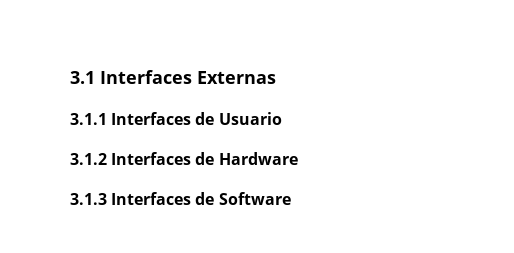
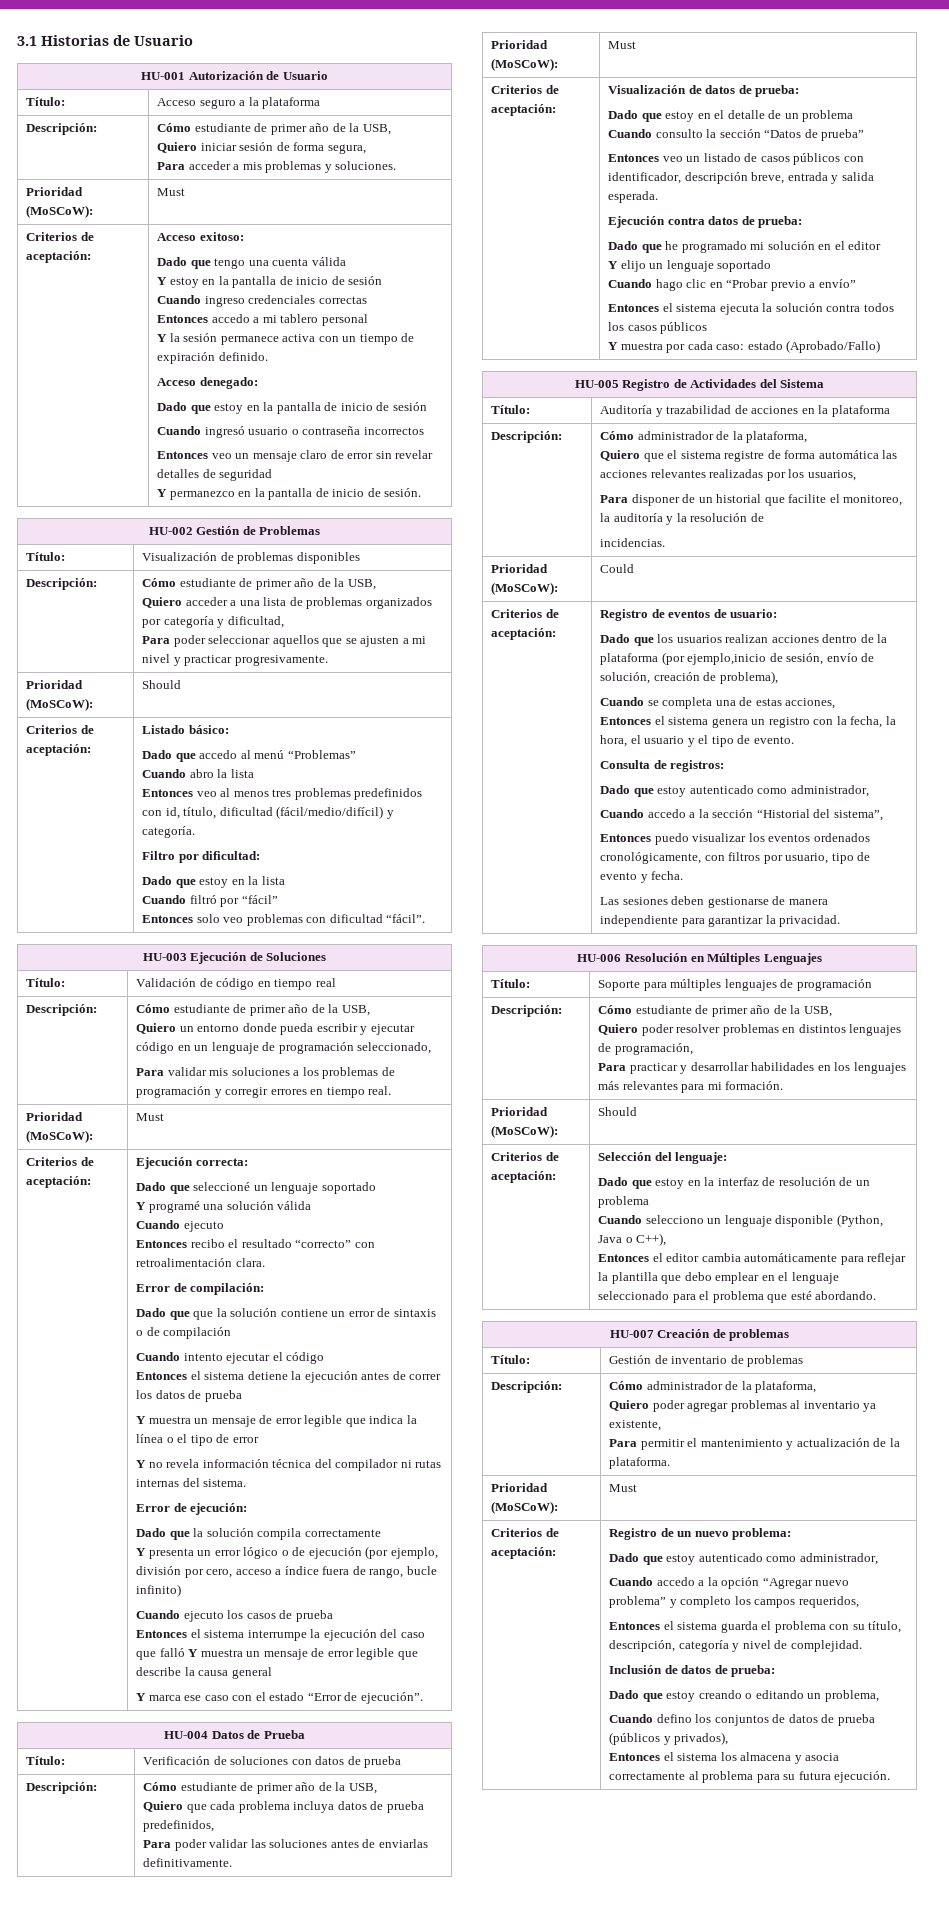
- 3.1 Interfaces Externas
- 3.1.1 Interfaces de Usuario
- 3.1.2 Interfaces de Hardware
- 3.1.3 Interfaces de Software
+ 3.1 Historias de Usuario
+ HU-001 Autorización de Usuario
+ Título: | Acceso seguro a la plataforma
+ Descripción: | Cómo estudiante de primer año de la USB,
+ Quiero iniciar sesión de forma segura,
+ Para acceder a mis problemas y soluciones.
+ Prioridad (MoSCoW): | Must
+ Criterios de aceptación: | Acceso exitoso:
+ Dado que tengo una cuenta válida
+ Y estoy en la pantalla de inicio de sesión
+ Cuando ingreso credenciales correctas
+ Entonces accedo a mi tablero personal
+ Y la sesión permanece activa con un tiempo de expiración definido.
+ Acceso denegado:
+ Dado que estoy en la pantalla de inicio de sesión
+ Cuando ingresó usuario o contraseña incorrectos
+ Entonces veo un mensaje claro de error sin revelar detalles de seguridad
+ Y permanezco en la pantalla de inicio de sesión.
+ HU-002 Gestión de Problemas
+ Título: | Visualización de problemas disponibles
+ Descripción: | Cómo estudiante de primer año de la USB,
+ Quiero acceder a una lista de problemas organizados por categoría y dificultad,
+ Para poder seleccionar aquellos que se ajusten a mi nivel y practicar progresivamente.
+ Prioridad (MoSCoW): | Should
+ Criterios de aceptación: | Listado básico:
+ Dado que accedo al menú “Problemas”
+ Cuando abro la lista
+ Entonces veo al menos tres problemas predefinidos con id, título, dificultad (fácil/medio/difícil) y categoría.
+ Filtro por dificultad:
+ Dado que estoy en la lista
+ Cuando filtró por “fácil”
+ Entonces solo veo problemas con dificultad “fácil”.
+ HU-003 Ejecución de Soluciones
+ Título: | Validación de código en tiempo real
+ Descripción: | Cómo estudiante de primer año de la USB,
+ Quiero un entorno donde pueda escribir y ejecutar código en un lenguaje de programación seleccionado,
+ Para validar mis soluciones a los problemas de programación y corregir errores en tiempo real.
+ Prioridad (MoSCoW): | Must
+ Criterios de aceptación: | Ejecución correcta:
+ Dado que seleccioné un lenguaje soportado
+ Y programé una solución válida
+ Cuando ejecuto
+ Entonces recibo el resultado “correcto” con retroalimentación clara.
+ Error de compilación:
+ Dado que que la solución contiene un error de sintaxis o de compilación
+ Cuando intento ejecutar el código
+ Entonces el sistema detiene la ejecución antes de correr los datos de prueba
+ Y muestra un mensaje de error legible que indica la línea o el tipo de error
+ Y no revela información técnica del compilador ni rutas internas del sistema.
+ Error de ejecución:
+ Dado que la solución compila correctamente
+ Y presenta un error lógico o de ejecución (por ejemplo, división por cero, acceso a índice fuera de rango, bucle infinito)
+ Cuando ejecuto los casos de prueba
+ Entonces el sistema interrumpe la ejecución del caso que falló Y muestra un mensaje de error legible que describe la causa general
+ Y marca ese caso con el estado “Error de ejecución”.
+ HU-004 Datos de Prueba
+ Título: | Verificación de soluciones con datos de prueba
+ Descripción: | Cómo estudiante de primer año de la USB,
+ Quiero que cada problema incluya datos de prueba predefinidos,
+ Para poder validar las soluciones antes de enviarlas definitivamente.
+ Prioridad (MoSCoW): | Must
+ Criterios de aceptación: | Visualización de datos de prueba:
+ Dado que estoy en el detalle de un problema
+ Cuando consulto la sección “Datos de prueba”
+ Entonces veo un listado de casos públicos con identificador, descripción breve, entrada y salida esperada.
+ Ejecución contra datos de prueba:
+ Dado que he programado mi solución en el editor
+ Y elijo un lenguaje soportado
+ Cuando hago clic en “Probar previo a envío”
+ Entonces el sistema ejecuta la solución contra todos los casos públicos
+ Y muestra por cada caso: estado (Aprobado/Fallo)
+ HU-005 Registro de Actividades del Sistema
+ Título: | Auditoría y trazabilidad de acciones en la plataforma
+ Descripción: | Cómo administrador de la plataforma,
+ Quiero que el sistema registre de forma automática las acciones relevantes realizadas por los usuarios,
+ Para disponer de un historial que facilite el monitoreo, la auditoría y la resolución de
+ incidencias.
+ Prioridad (MoSCoW): | Could
+ Criterios de aceptación: | Registro de eventos de usuario:
+ Dado que los usuarios realizan acciones dentro de la plataforma (por ejemplo,inicio de sesión, envío de solución, creación de problema),
+ Cuando se completa una de estas acciones,
+ Entonces el sistema genera un registro con la fecha, la hora, el usuario y el tipo de evento.
+ Consulta de registros:
+ Dado que estoy autenticado como administrador,
+ Cuando accedo a la sección “Historial del sistema”,
+ Entonces puedo visualizar los eventos ordenados cronológicamente, con filtros por usuario, tipo de evento y fecha.
+ Las sesiones deben gestionarse de manera independiente para garantizar la privacidad.
+ HU-006 Resolución en Múltiples Lenguajes
+ Título: | Soporte para múltiples lenguajes de programación
+ Descripción: | Cómo estudiante de primer año de la USB,
+ Quiero poder resolver problemas en distintos lenguajes de programación,
+ Para practicar y desarrollar habilidades en los lenguajes más relevantes para mi formación.
+ Prioridad (MoSCoW): | Should
+ Criterios de aceptación: | Selección del lenguaje:
+ Dado que estoy en la interfaz de resolución de un problema
+ Cuando selecciono un lenguaje disponible (Python, Java o C++),
+ Entonces el editor cambia automáticamente para reflejar la plantilla que debo emplear en el lenguaje seleccionado para el problema que esté abordando.
+ HU-007 Creación de problemas
+ Título: | Gestión de inventario de problemas
+ Descripción: | Cómo administrador de la plataforma,
+ Quiero poder agregar problemas al inventario ya existente,
+ Para permitir el mantenimiento y actualización de la plataforma.
+ Prioridad (MoSCoW): | Must
+ Criterios de aceptación: | Registro de un nuevo problema:
+ Dado que estoy autenticado como administrador,
+ Cuando accedo a la opción “Agregar nuevo problema” y completo los campos requeridos,
+ Entonces el sistema guarda el problema con su título, descripción, categoría y nivel de complejidad.
+ Inclusión de datos de prueba:
+ Dado que estoy creando o editando un problema,
+ Cuando defino los conjuntos de datos de prueba (públicos y privados),
+ Entonces el sistema los almacena y asocia correctamente al problema para su futura ejecución.

